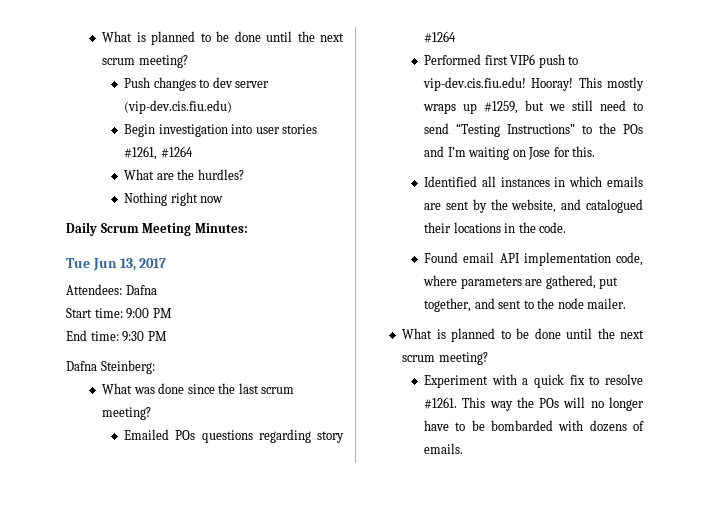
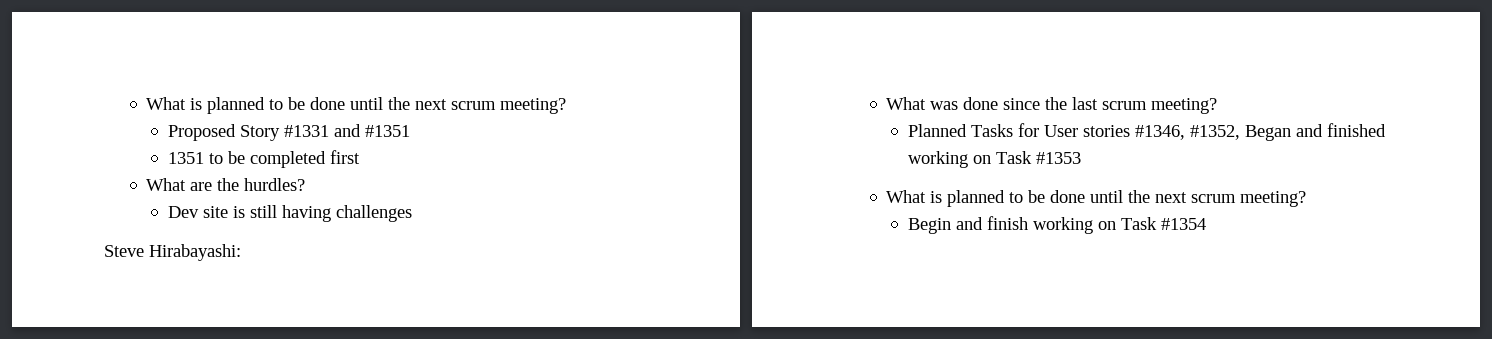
- Push changes to dev server (vip-dev.cis.fiu.edu)
- Begin investigation into user stories #1261, #1264
+ Proposed Story #1331 and #1351
+ 1351 to be completed first
  What are the hurdles?
- Nothing right now
- Daily Scrum Meeting Minutes:
- Tue Jun 13, 2017
- Attendees: Dafna
- Start time: 9:00 PM
- End time: 9:30 PM
- Dafna Steinberg:
+ Dev site is still having challenges
+ Steve Hirabayashi:
- Emailed POs questions regarding story #1264
- Performed first VIP6 push to vip-dev.cis.fiu.edu! Hooray! This mostly wraps up #1259, but we still need to send “Testing Instructions” to the POs and I’m waiting on Jose for this.
- Identified all instances in which emails are sent by the website, and catalogued their locations in the code.
- Found email API implementation code, where parameters are gathered, put together, and sent to the node mailer.
+ Planned Tasks for User stories #1346, #1352, Began and finished working on Task #1353
- Experiment with a quick fix to resolve #1261. This way the POs will no longer have to be bombarded with dozens of emails.
+ Begin and finish working on Task #1354

